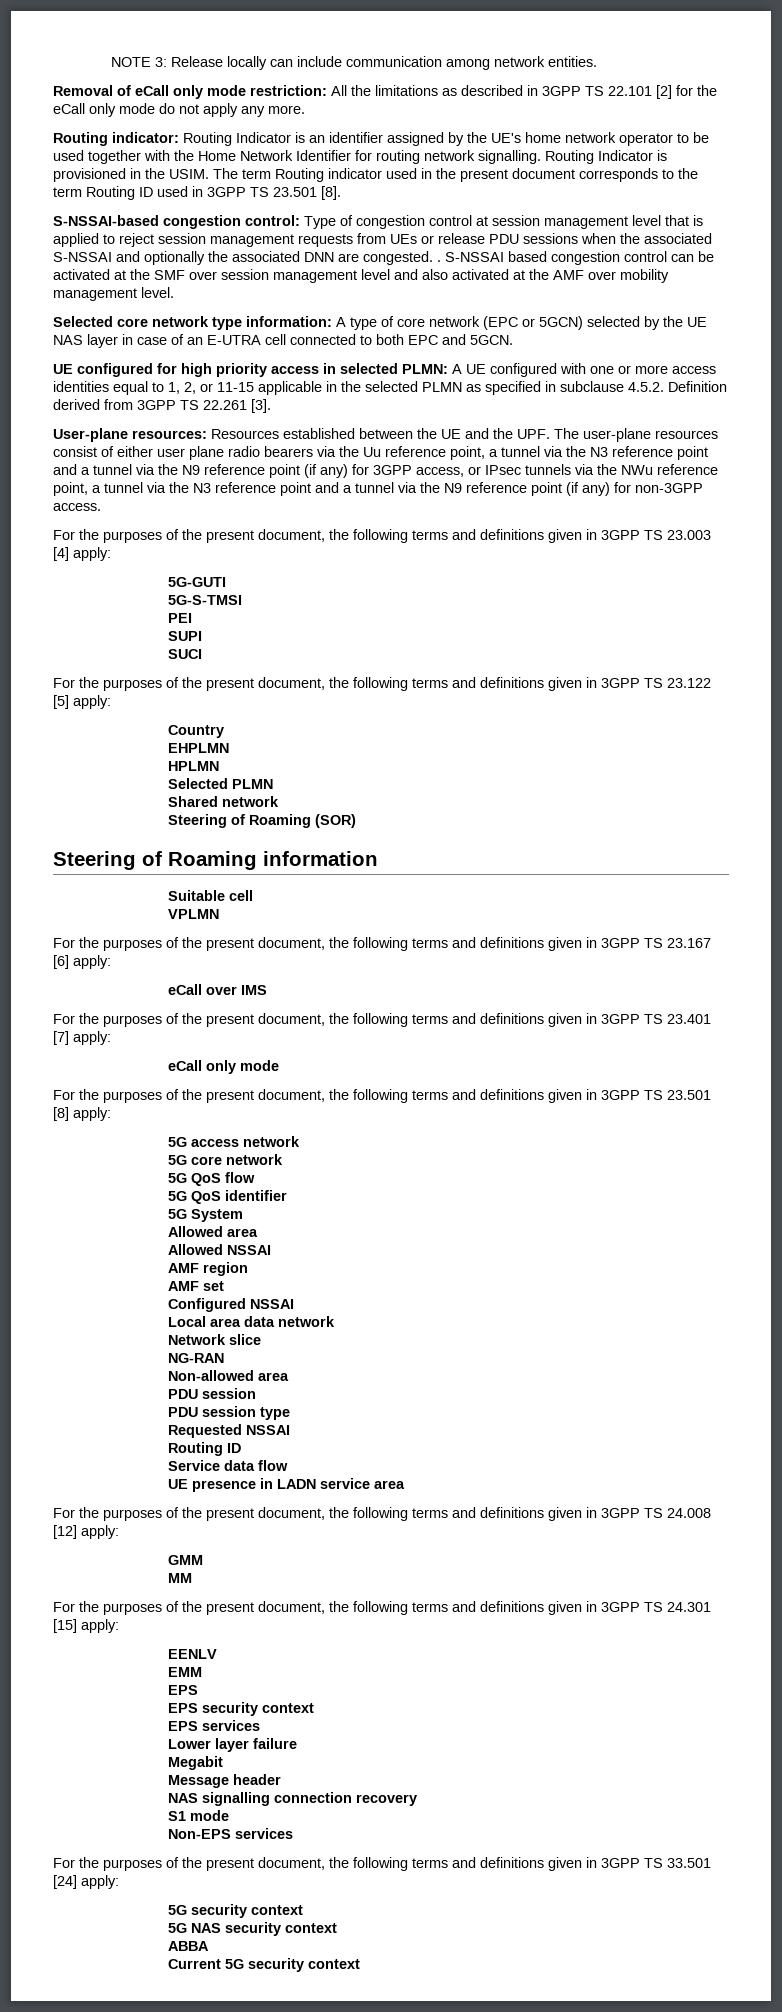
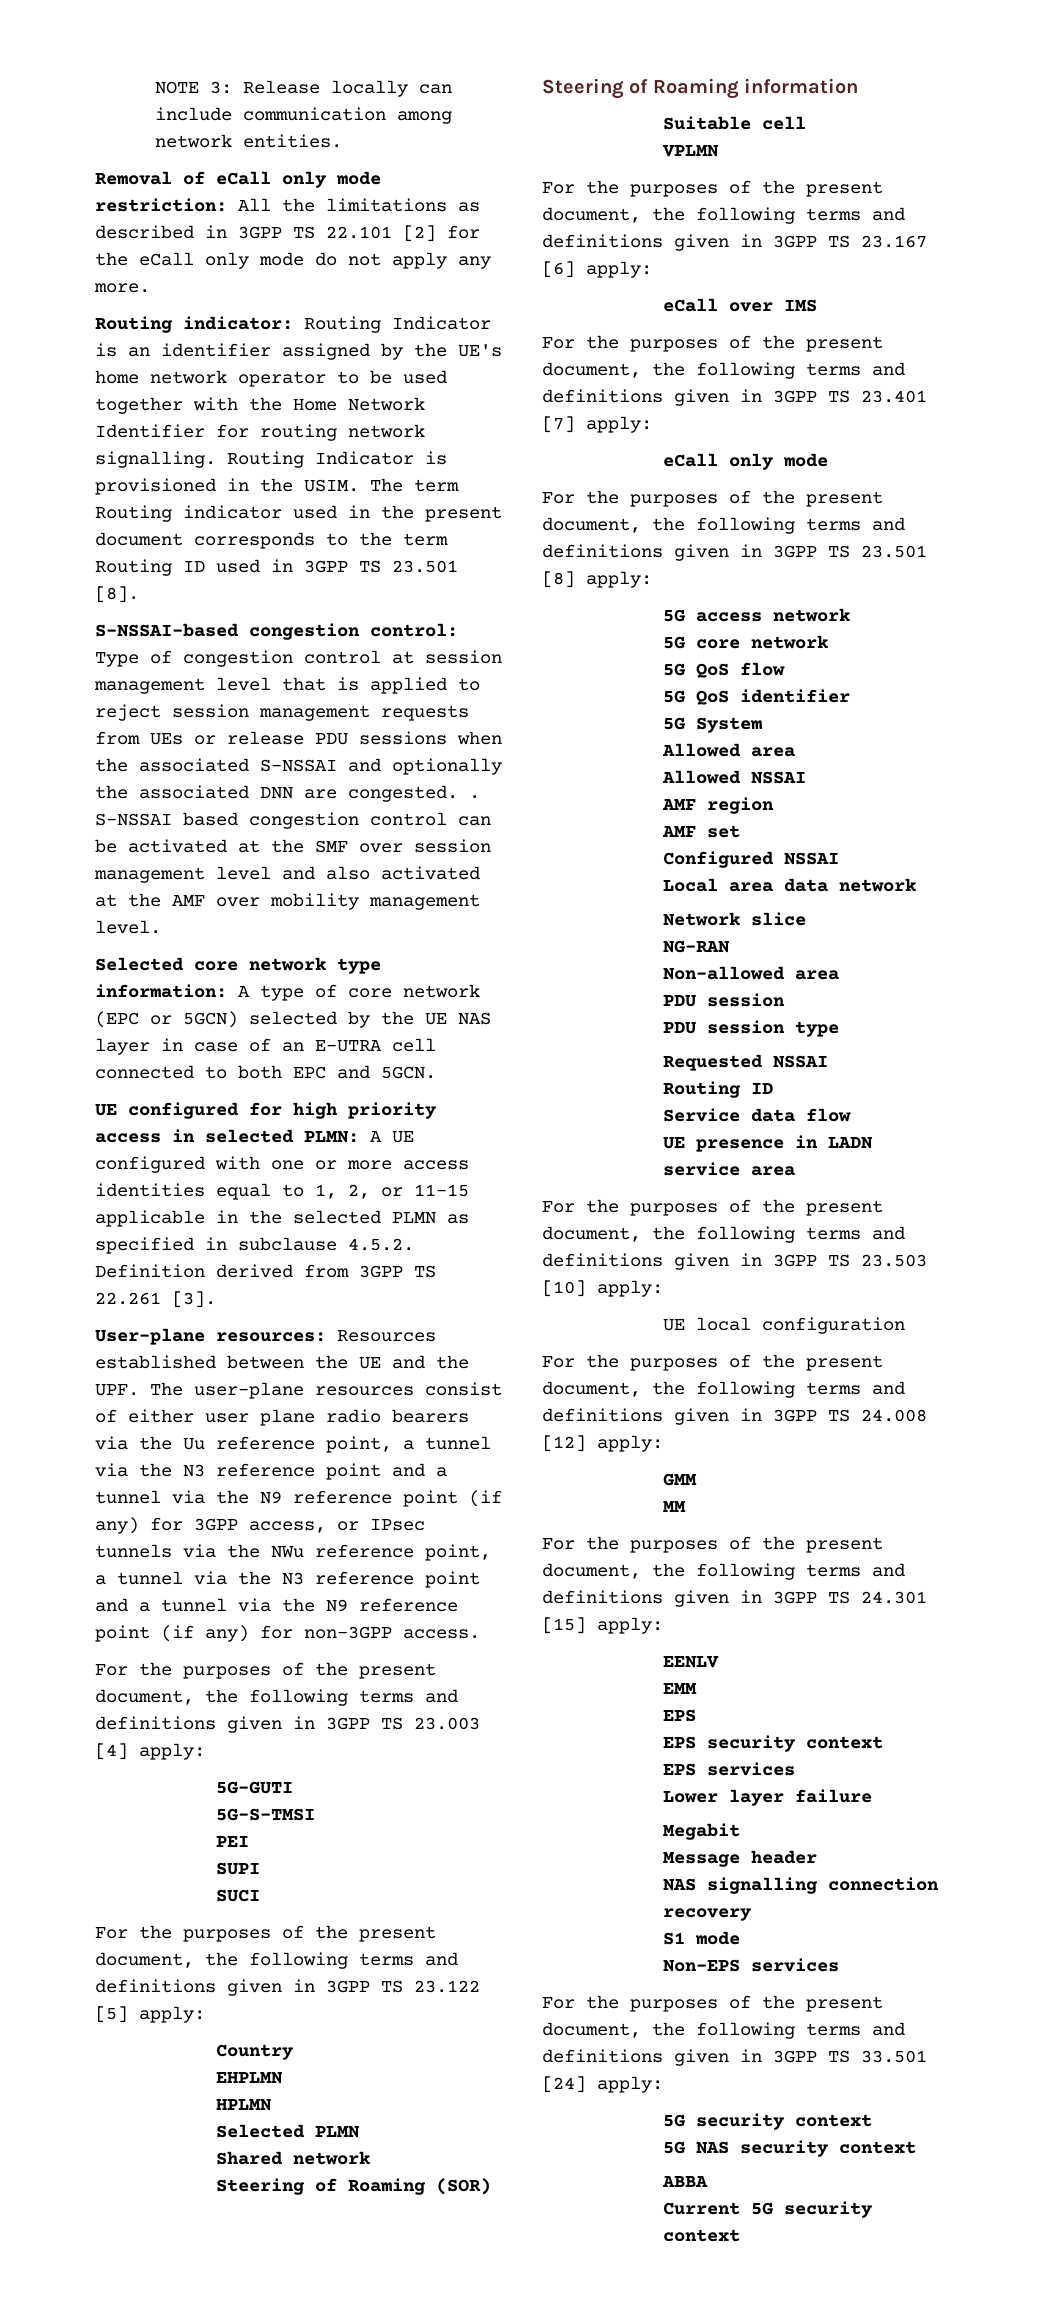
+ For the purposes of the present document, the following terms and definitions given in 3GPP TS 23.503 [10] apply:
+ UE local configuration

